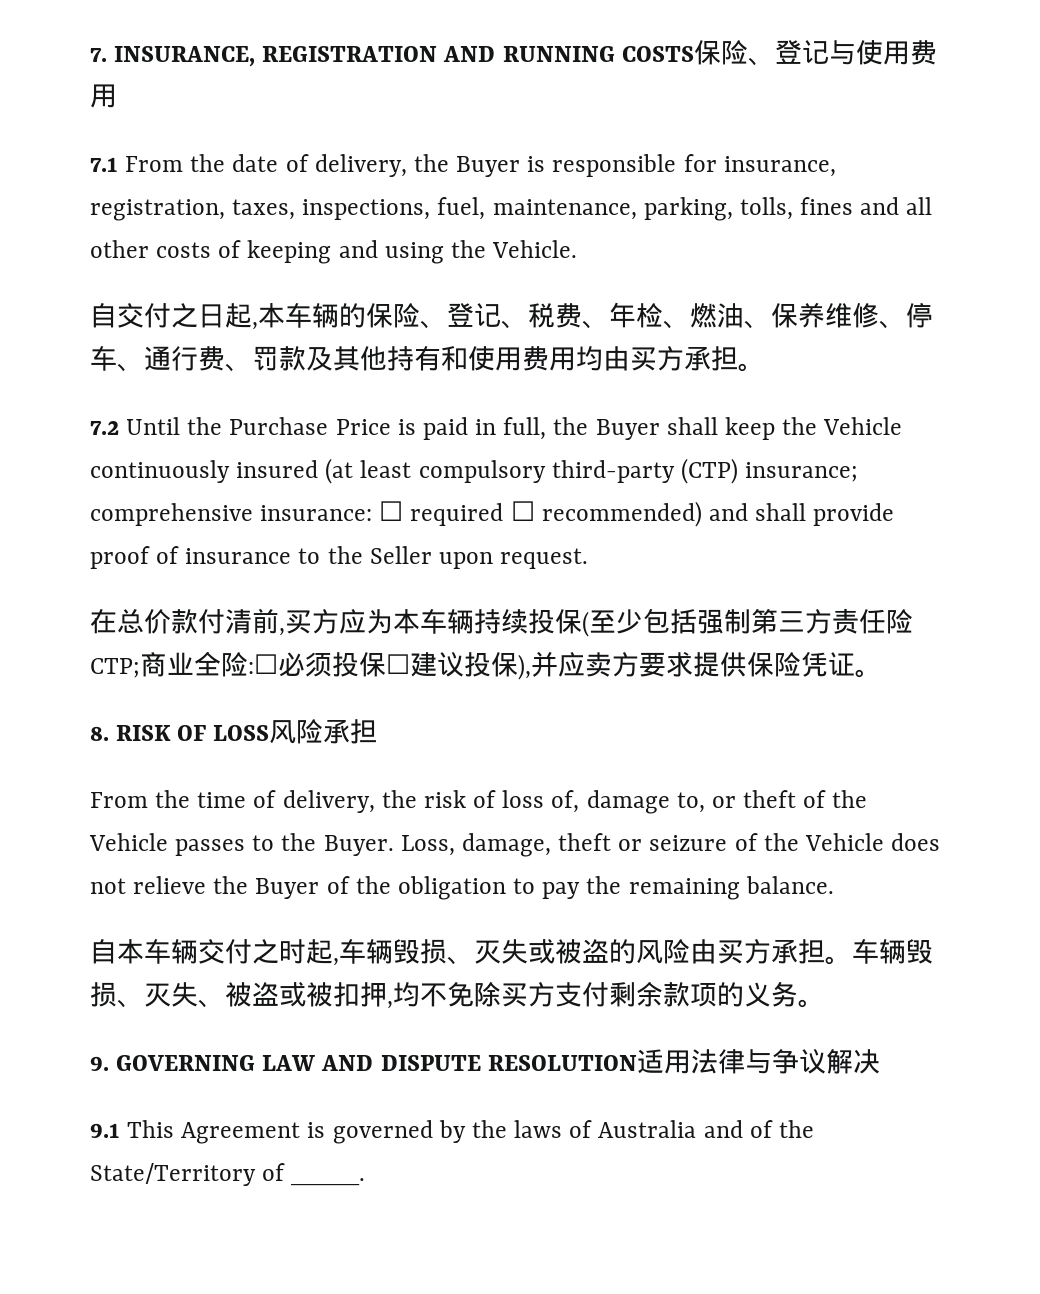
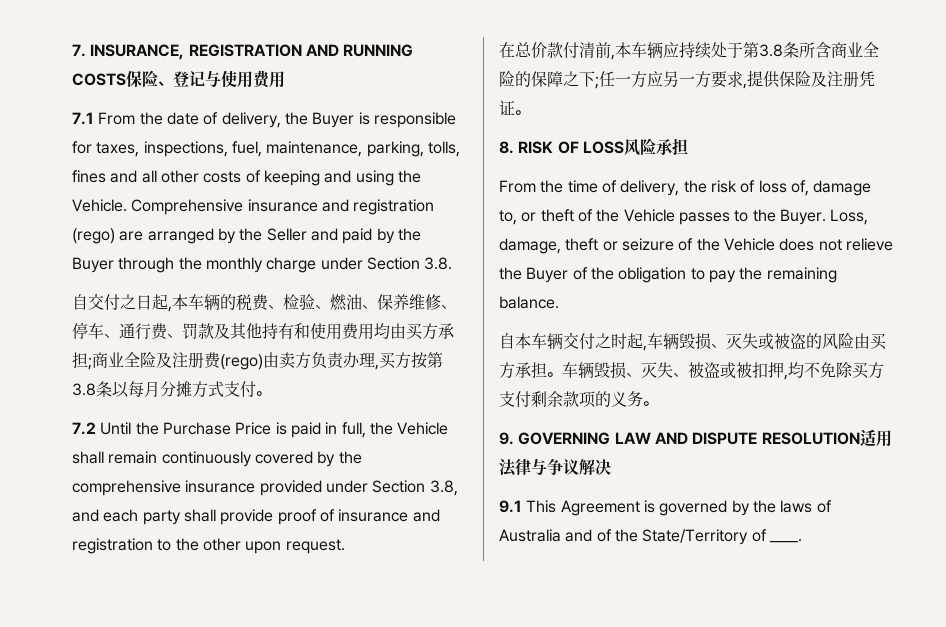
- 7.1 From the date of delivery, the Buyer is responsible for insurance, registration, taxes, inspections, fuel, maintenance, parking, tolls, fines and all other costs of keeping and using the Vehicle.
+ 7.1 From the date of delivery, the Buyer is responsible for taxes, inspections, fuel, maintenance, parking, tolls, fines and all other costs of keeping and using the Vehicle. Comprehensive insurance and registration (rego) are arranged by the Seller and paid by the Buyer through the monthly charge under Section 3.8.
- 自交付之日起,本车辆的保险、登记、税费、年检、燃油、保养维修、停车、通行费、罚款及其他持有和使用费用均由买方承担。
+ 自交付之日起,本车辆的税费、检验、燃油、保养维修、停车、通行费、罚款及其他持有和使用费用均由买方承担;商业全险及注册费(rego)由卖方负责办理,买方按第3.8条以每月分摊方式支付。
- 7.2 Until the Purchase Price is paid in full, the Buyer shall keep the Vehicle continuously insured (at least compulsory third-party (CTP) insurance; comprehensive insurance: ☐ required ☐ recommended) and shall provide proof of insurance to the Seller upon request.
+ 7.2 Until the Purchase Price is paid in full, the Vehicle shall remain continuously covered by the comprehensive insurance provided under Section 3.8, and each party shall provide proof of insurance and registration to the other upon request.
- 在总价款付清前,买方应为本车辆持续投保(至少包括强制第三方责任险CTP;商业全险:☐必须投保☐建议投保),并应卖方要求提供保险凭证。
+ 在总价款付清前,本车辆应持续处于第3.8条所含商业全险的保障之下;任一方应另一方要求,提供保险及注册凭证。

